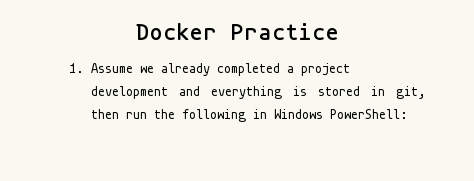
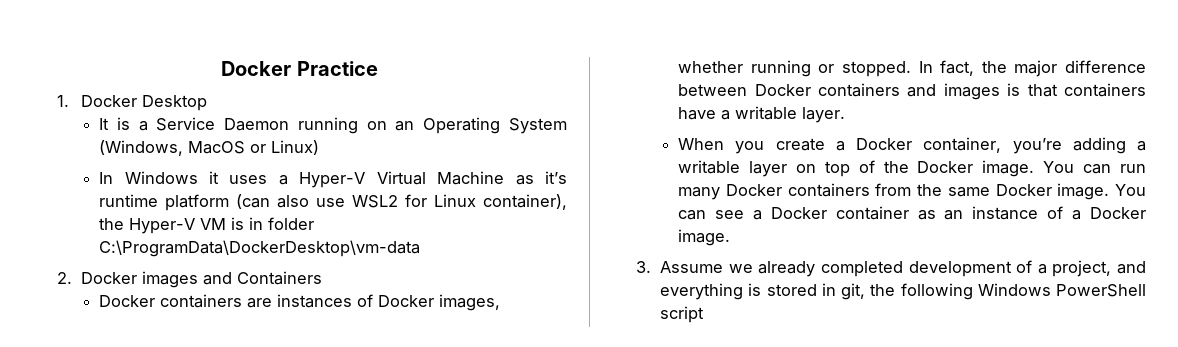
- 1. Assume we already completed a project development and everything is stored in git, then run the following in Windows PowerShell:
+ 1. Docker Desktop
+ It is a Service Daemon running on an Operating System (Windows, MacOS or Linux)
+ In Windows it uses a Hyper-V Virtual Machine as it’s runtime platform (can also use WSL2 for Linux container), the Hyper-V VM is in folder C:\ProgramData\DockerDesktop\vm-data
+ 2. Docker images and Containers
+ Docker containers are instances of Docker images, whether running or stopped. In fact, the major difference between Docker containers and images is that containers have a writable layer.
+ When you create a Docker container, you’re adding a writable layer on top of the Docker image. You can run many Docker containers from the same Docker image. You can see a Docker container as an instance of a Docker image.
+ 3. Assume we already completed development of a project, and everything is stored in git, the following Windows PowerShell script

